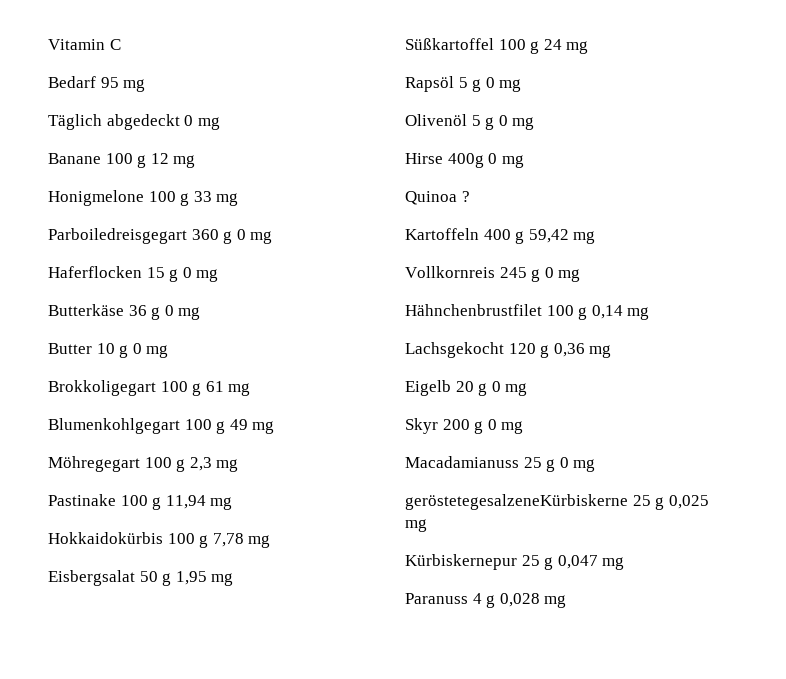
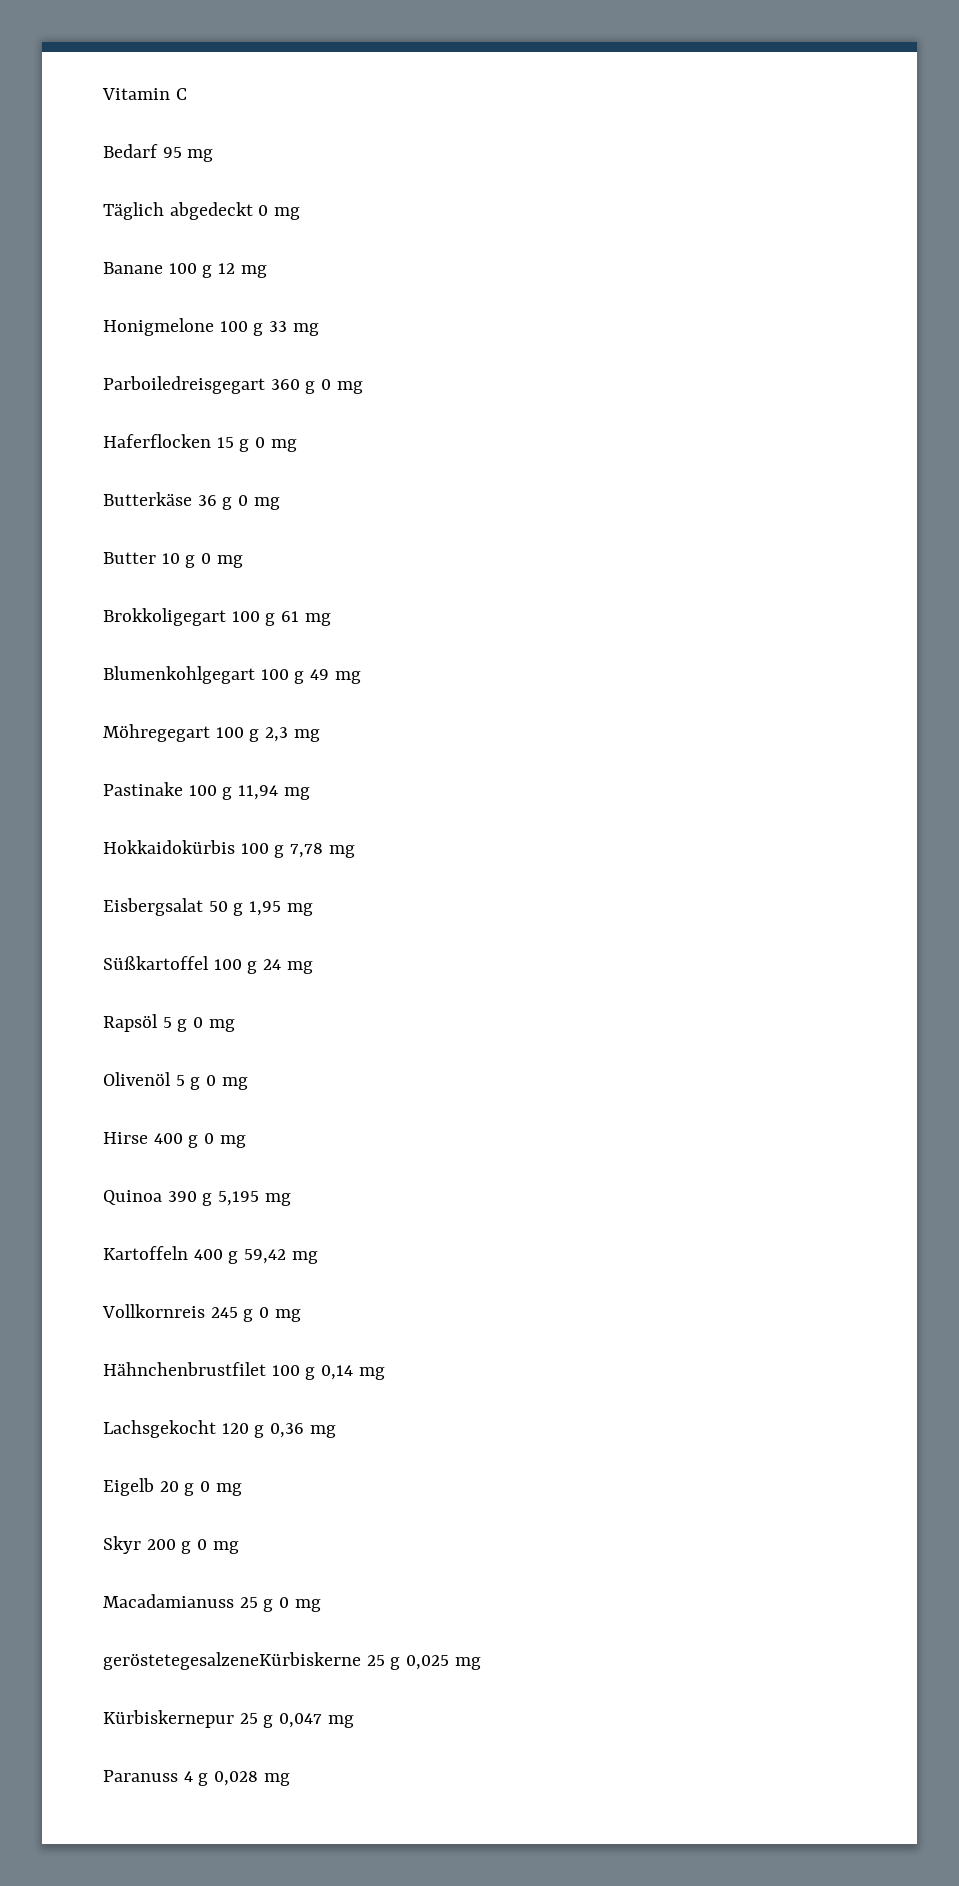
- Hirse 400g 0 mg
+ Hirse 400 g 0 mg
- Quinoa ?
+ Quinoa 390 g 5,195 mg

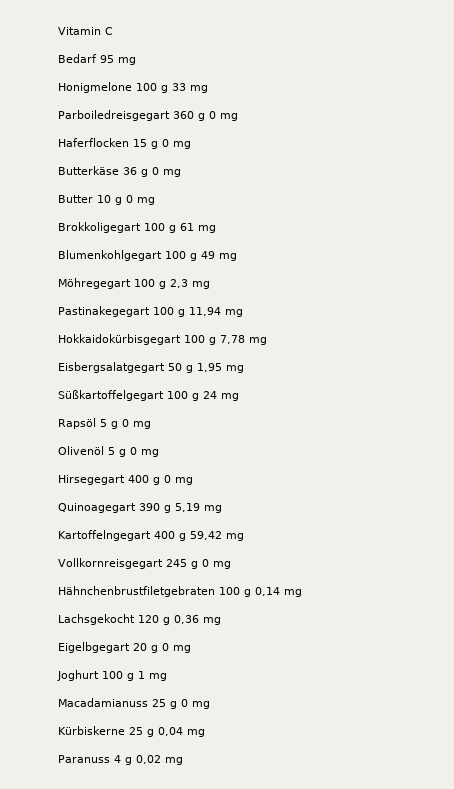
- Täglich abgedeckt 0 mg
- Banane 100 g 12 mg
- Pastinake 100 g 11,94 mg
+ Pastinakegegart 100 g 11,94 mg
- Hokkaidokürbis 100 g 7,78 mg
+ Hokkaidokürbisgegart 100 g 7,78 mg
- Eisbergsalat 50 g 1,95 mg
+ Eisbergsalatgegart 50 g 1,95 mg
- Süßkartoffel 100 g 24 mg
+ Süßkartoffelgegart 100 g 24 mg
- Hirse 400 g 0 mg
+ Hirsegegart 400 g 0 mg
- Quinoa 390 g 5,195 mg
- Kartoffeln 400 g 59,42 mg
+ Quinoagegart 390 g 5,19 mg
+ Kartoffelngegart 400 g 59,42 mg
- Vollkornreis 245 g 0 mg
+ Vollkornreisgegart 245 g 0 mg
- Hähnchenbrustfilet 100 g 0,14 mg
+ Hähnchenbrustfiletgebraten 100 g 0,14 mg
- Eigelb 20 g 0 mg
+ Eigelbgegart 20 g 0 mg
- Skyr 200 g 0 mg
+ Joghurt 100 g 1 mg
- geröstetegesalzeneKürbiskerne 25 g 0,025 mg
- Kürbiskernepur 25 g 0,047 mg
+ Kürbiskerne 25 g 0,04 mg
- Paranuss 4 g 0,028 mg
+ Paranuss 4 g 0,02 mg

